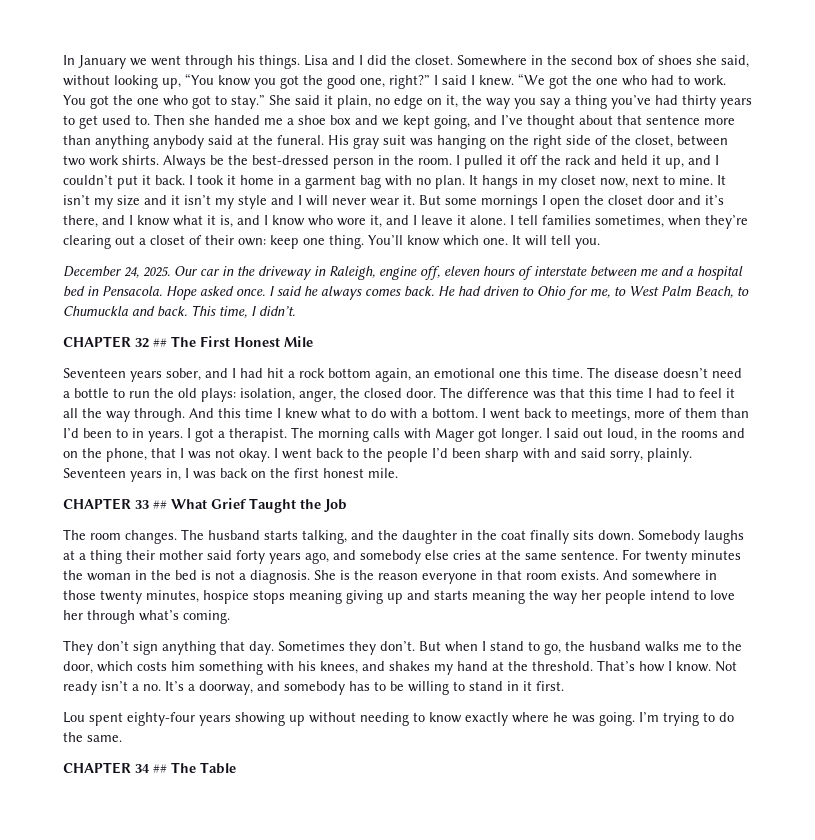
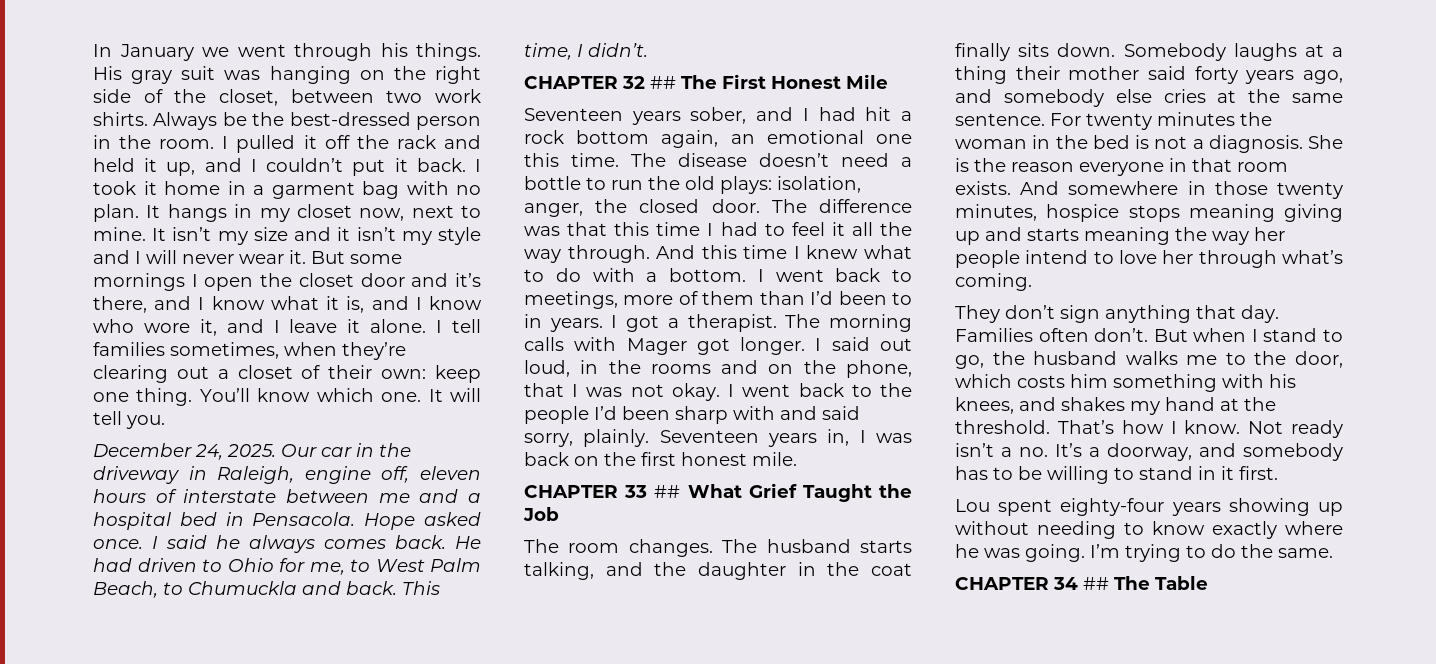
- Lisa and I did the closet. Somewhere in the second box of shoes she said, without looking up, “You know you got the good one, right?” I said I knew. “We got the one who had to work. You got the one who got to stay.” She said it plain, no edge on it, the way you say a thing you’ve had thirty years to get used to. Then she handed me a shoe box and we kept going, and I’ve thought about that sentence more than anything anybody said at the funeral.
- Sometimes they don’t.
+ Families often don’t.

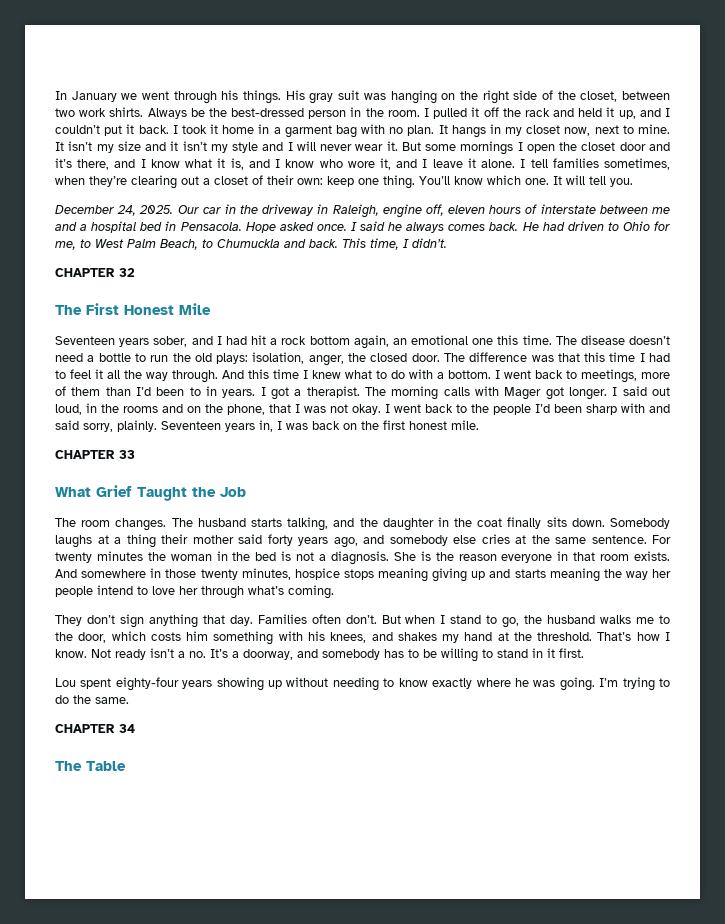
- CHAPTER 32 ## The First Honest Mile
+ CHAPTER 32
+ The First Honest Mile
- CHAPTER 33 ## What Grief Taught the Job
+ CHAPTER 33
+ What Grief Taught the Job
- CHAPTER 34 ## The Table
+ CHAPTER 34
+ The Table

